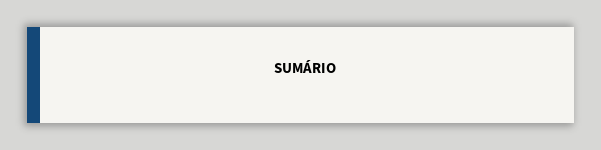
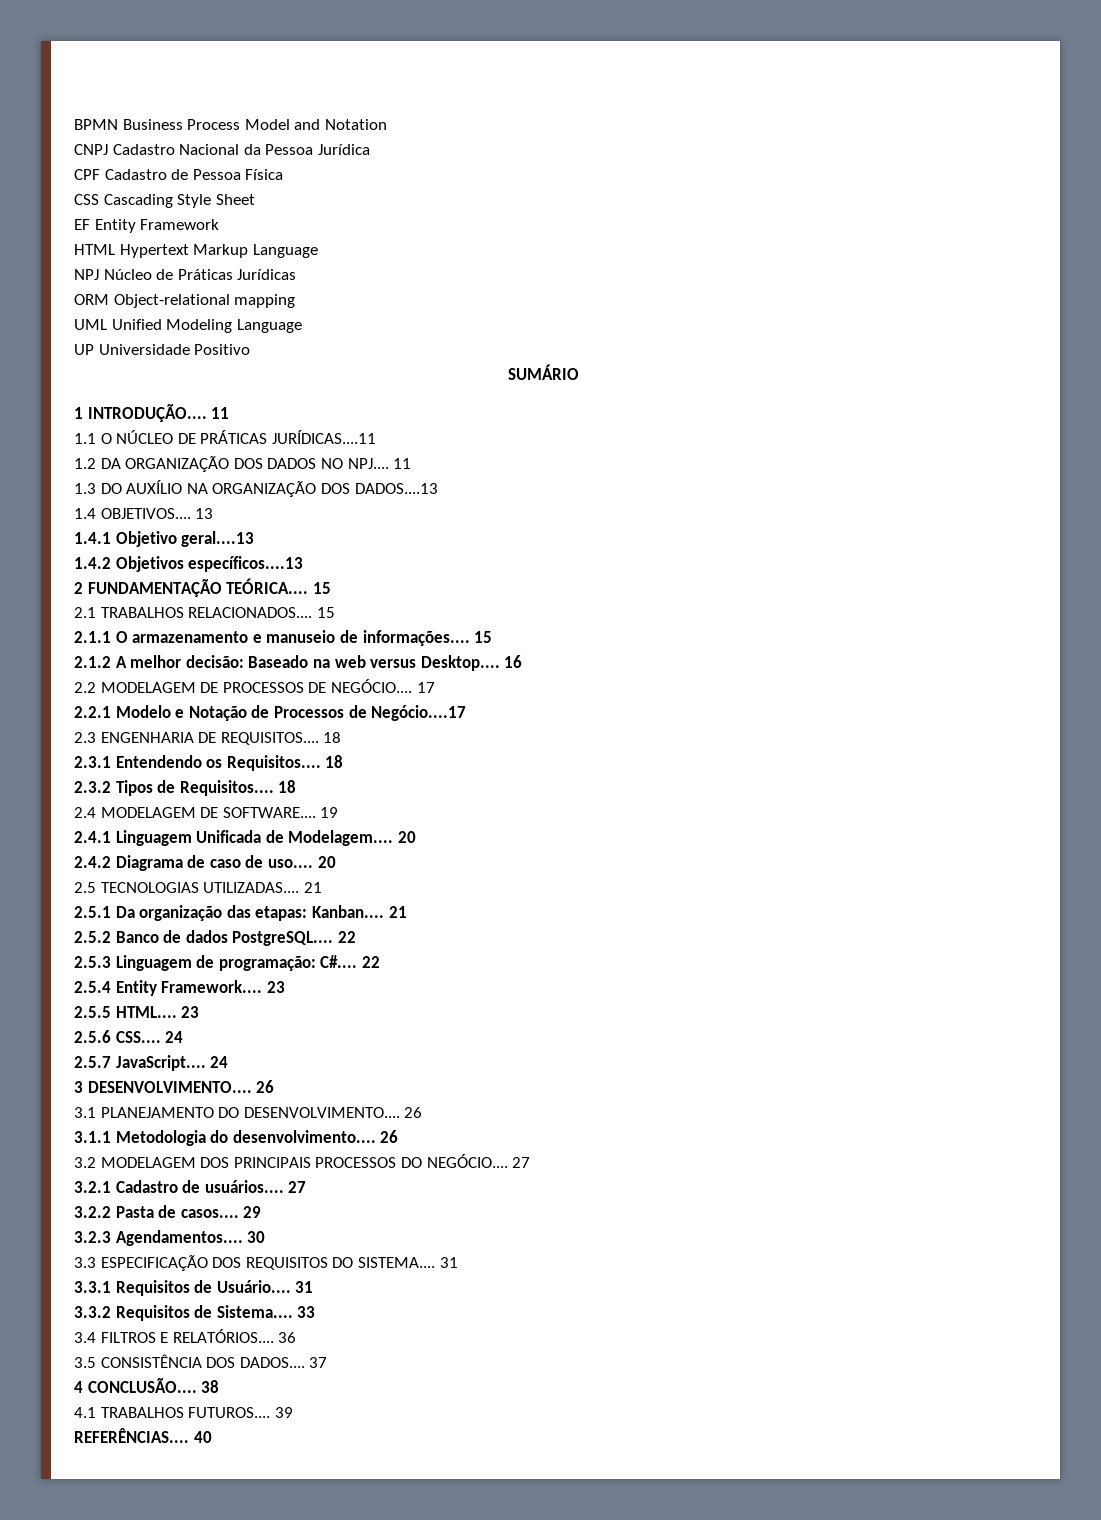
+ BPMN Business Process Model and Notation
+ CNPJ Cadastro Nacional da Pessoa Jurídica
+ CPF Cadastro de Pessoa Física
+ CSS Cascading Style Sheet
+ EF Entity Framework
+ HTML Hypertext Markup Language
+ NPJ Núcleo de Práticas Jurídicas
+ ORM Object-relational mapping
+ UML Unified Modeling Language
+ UP Universidade Positivo
  SUMÁRIO
+ 1 INTRODUÇÃO.... 11
+ 1.1 O NÚCLEO DE PRÁTICAS JURÍDICAS....11
+ 1.2 DA ORGANIZAÇÃO DOS DADOS NO NPJ.... 11
+ 1.3 DO AUXÍLIO NA ORGANIZAÇÃO DOS DADOS....13
+ 1.4 OBJETIVOS.... 13
+ 1.4.1 Objetivo geral....13
+ 1.4.2 Objetivos específicos....13
+ 2 FUNDAMENTAÇÃO TEÓRICA.... 15
+ 2.1 TRABALHOS RELACIONADOS.... 15
+ 2.1.1 O armazenamento e manuseio de informações.... 15
+ 2.1.2 A melhor decisão: Baseado na web versus Desktop.... 16
+ 2.2 MODELAGEM DE PROCESSOS DE NEGÓCIO.... 17
+ 2.2.1 Modelo e Notação de Processos de Negócio....17
+ 2.3 ENGENHARIA DE REQUISITOS.... 18
+ 2.3.1 Entendendo os Requisitos.... 18
+ 2.3.2 Tipos de Requisitos.... 18
+ 2.4 MODELAGEM DE SOFTWARE.... 19
+ 2.4.1 Linguagem Unificada de Modelagem.... 20
+ 2.4.2 Diagrama de caso de uso.... 20
+ 2.5 TECNOLOGIAS UTILIZADAS.... 21
+ 2.5.1 Da organização das etapas: Kanban.... 21
+ 2.5.2 Banco de dados PostgreSQL.... 22
+ 2.5.3 Linguagem de programação: C#.... 22
+ 2.5.4 Entity Framework.... 23
+ 2.5.5 HTML.... 23
+ 2.5.6 CSS.... 24
+ 2.5.7 JavaScript.... 24
+ 3 DESENVOLVIMENTO.... 26
+ 3.1 PLANEJAMENTO DO DESENVOLVIMENTO.... 26
+ 3.1.1 Metodologia do desenvolvimento.... 26
+ 3.2 MODELAGEM DOS PRINCIPAIS PROCESSOS DO NEGÓCIO.... 27
+ 3.2.1 Cadastro de usuários.... 27
+ 3.2.2 Pasta de casos.... 29
+ 3.2.3 Agendamentos.... 30
+ 3.3 ESPECIFICAÇÃO DOS REQUISITOS DO SISTEMA.... 31
+ 3.3.1 Requisitos de Usuário.... 31
+ 3.3.2 Requisitos de Sistema.... 33
+ 3.4 FILTROS E RELATÓRIOS.... 36
+ 3.5 CONSISTÊNCIA DOS DADOS.... 37
+ 4 CONCLUSÃO.... 38
+ 4.1 TRABALHOS FUTUROS.... 39
+ REFERÊNCIAS.... 40

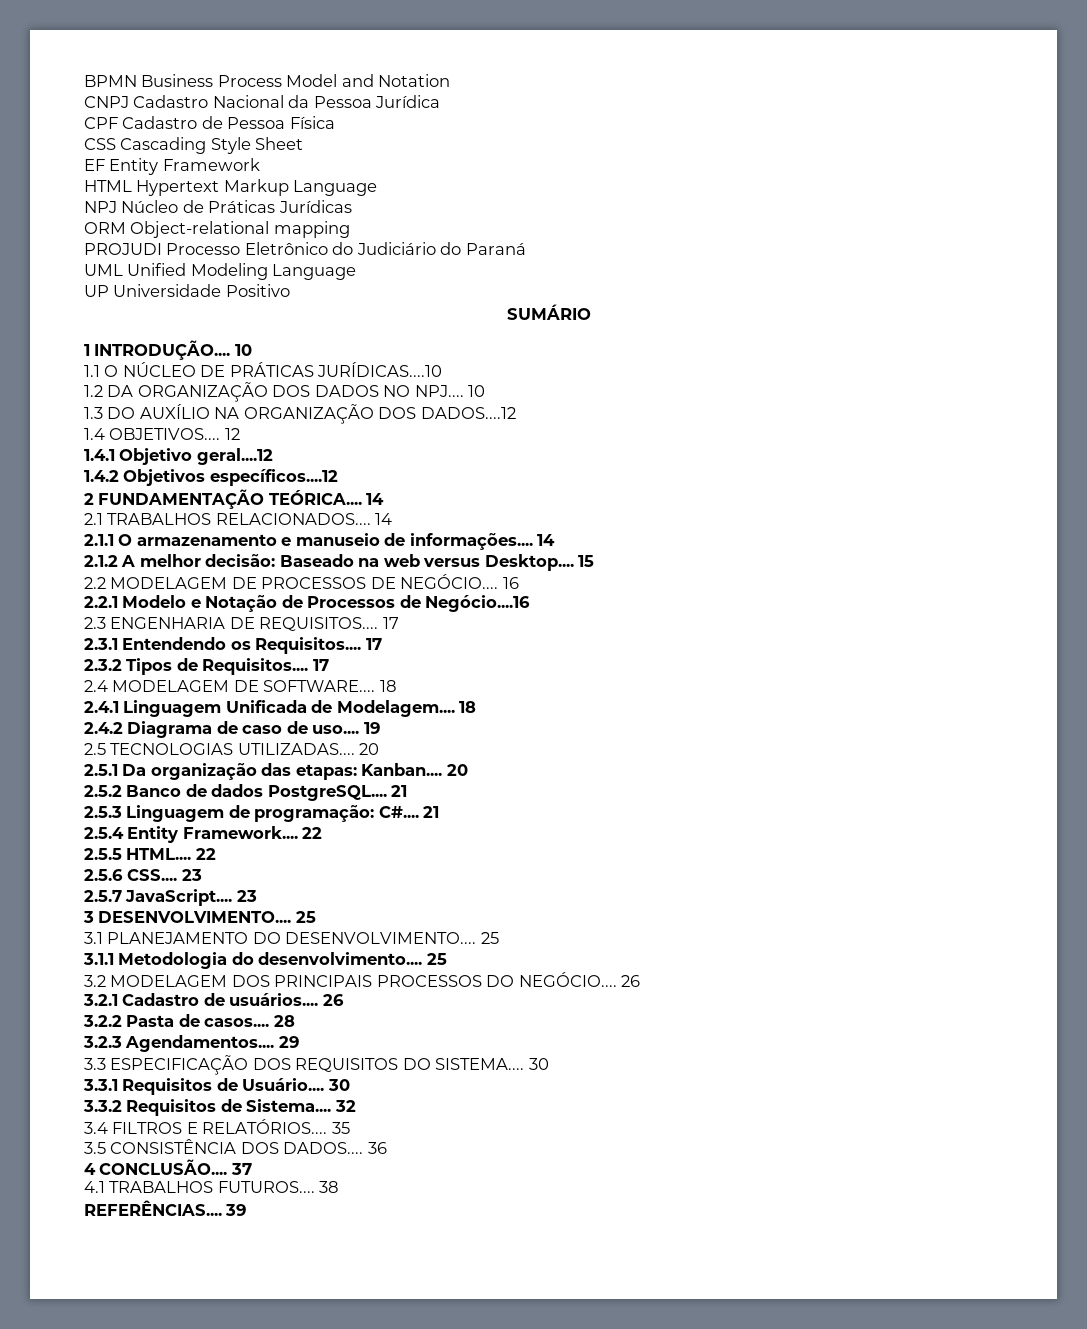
+ PROJUDI Processo Eletrônico do Judiciário do Paraná
- 1 INTRODUÇÃO.... 11
+ 1 INTRODUÇÃO.... 10
- 1.1 O NÚCLEO DE PRÁTICAS JURÍDICAS....11
+ 1.1 O NÚCLEO DE PRÁTICAS JURÍDICAS....10
- 1.2 DA ORGANIZAÇÃO DOS DADOS NO NPJ.... 11
+ 1.2 DA ORGANIZAÇÃO DOS DADOS NO NPJ.... 10
- 1.3 DO AUXÍLIO NA ORGANIZAÇÃO DOS DADOS....13
+ 1.3 DO AUXÍLIO NA ORGANIZAÇÃO DOS DADOS....12
- 13
+ 12
- 1.4.1 Objetivo geral....13
+ 1.4.1 Objetivo geral....12
- 1.4.2 Objetivos específicos....13
+ 1.4.2 Objetivos específicos....12
- 2 FUNDAMENTAÇÃO TEÓRICA.... 15
+ 2 FUNDAMENTAÇÃO TEÓRICA.... 14
- 2.1 TRABALHOS RELACIONADOS.... 15
+ 2.1 TRABALHOS RELACIONADOS.... 14
- 2.1.1 O armazenamento e manuseio de informações.... 15
+ 2.1.1 O armazenamento e manuseio de informações.... 14
- 16
+ 15
- 17
+ 16
- 2.2.1 Modelo e Notação de Processos de Negócio....17
+ 2.2.1 Modelo e Notação de Processos de Negócio....16
- 2.3 ENGENHARIA DE REQUISITOS.... 18
+ 2.3 ENGENHARIA DE REQUISITOS.... 17
- 2.3.1 Entendendo os Requisitos.... 18
+ 2.3.1 Entendendo os Requisitos.... 17
- 2.3.2 Tipos de Requisitos.... 18
+ 2.3.2 Tipos de Requisitos.... 17
- 2.4 MODELAGEM DE SOFTWARE.... 19
+ 2.4 MODELAGEM DE SOFTWARE.... 18
- 2.4.1 Linguagem Unificada de Modelagem.... 20
+ 2.4.1 Linguagem Unificada de Modelagem.... 18
- 2.4.2 Diagrama de caso de uso.... 20
+ 2.4.2 Diagrama de caso de uso.... 19
- 2.5 TECNOLOGIAS UTILIZADAS.... 21
+ 2.5 TECNOLOGIAS UTILIZADAS.... 20
- 2.5.1 Da organização das etapas: Kanban.... 21
+ 2.5.1 Da organização das etapas: Kanban.... 20
- 2.5.2 Banco de dados PostgreSQL.... 22
+ 2.5.2 Banco de dados PostgreSQL.... 21
- 2.5.3 Linguagem de programação: C#.... 22
+ 2.5.3 Linguagem de programação: C#.... 21
- 2.5.4 Entity Framework.... 23
+ 2.5.4 Entity Framework.... 22
- 2.5.5 HTML.... 23
+ 2.5.5 HTML.... 22
- 2.5.6 CSS.... 24
+ 2.5.6 CSS.... 23
- 2.5.7 JavaScript.... 24
+ 2.5.7 JavaScript.... 23
- 3 DESENVOLVIMENTO.... 26
+ 3 DESENVOLVIMENTO.... 25
- 3.1 PLANEJAMENTO DO DESENVOLVIMENTO.... 26
+ 3.1 PLANEJAMENTO DO DESENVOLVIMENTO.... 25
- 3.1.1 Metodologia do desenvolvimento.... 26
+ 3.1.1 Metodologia do desenvolvimento.... 25
- 3.2 MODELAGEM DOS PRINCIPAIS PROCESSOS DO NEGÓCIO.... 27
+ 3.2 MODELAGEM DOS PRINCIPAIS PROCESSOS DO NEGÓCIO.... 26
- 3.2.1 Cadastro de usuários.... 27
+ 3.2.1 Cadastro de usuários.... 26
- 29
+ 28
- 30
+ 29
- 3.3 ESPECIFICAÇÃO DOS REQUISITOS DO SISTEMA.... 31
+ 3.3 ESPECIFICAÇÃO DOS REQUISITOS DO SISTEMA.... 30
- 3.3.1 Requisitos de Usuário.... 31
+ 3.3.1 Requisitos de Usuário.... 30
- 33
+ 32
- 36
+ 35
- 37
+ 36
- 38
+ 37
- 39
+ 38
- 40
+ 39

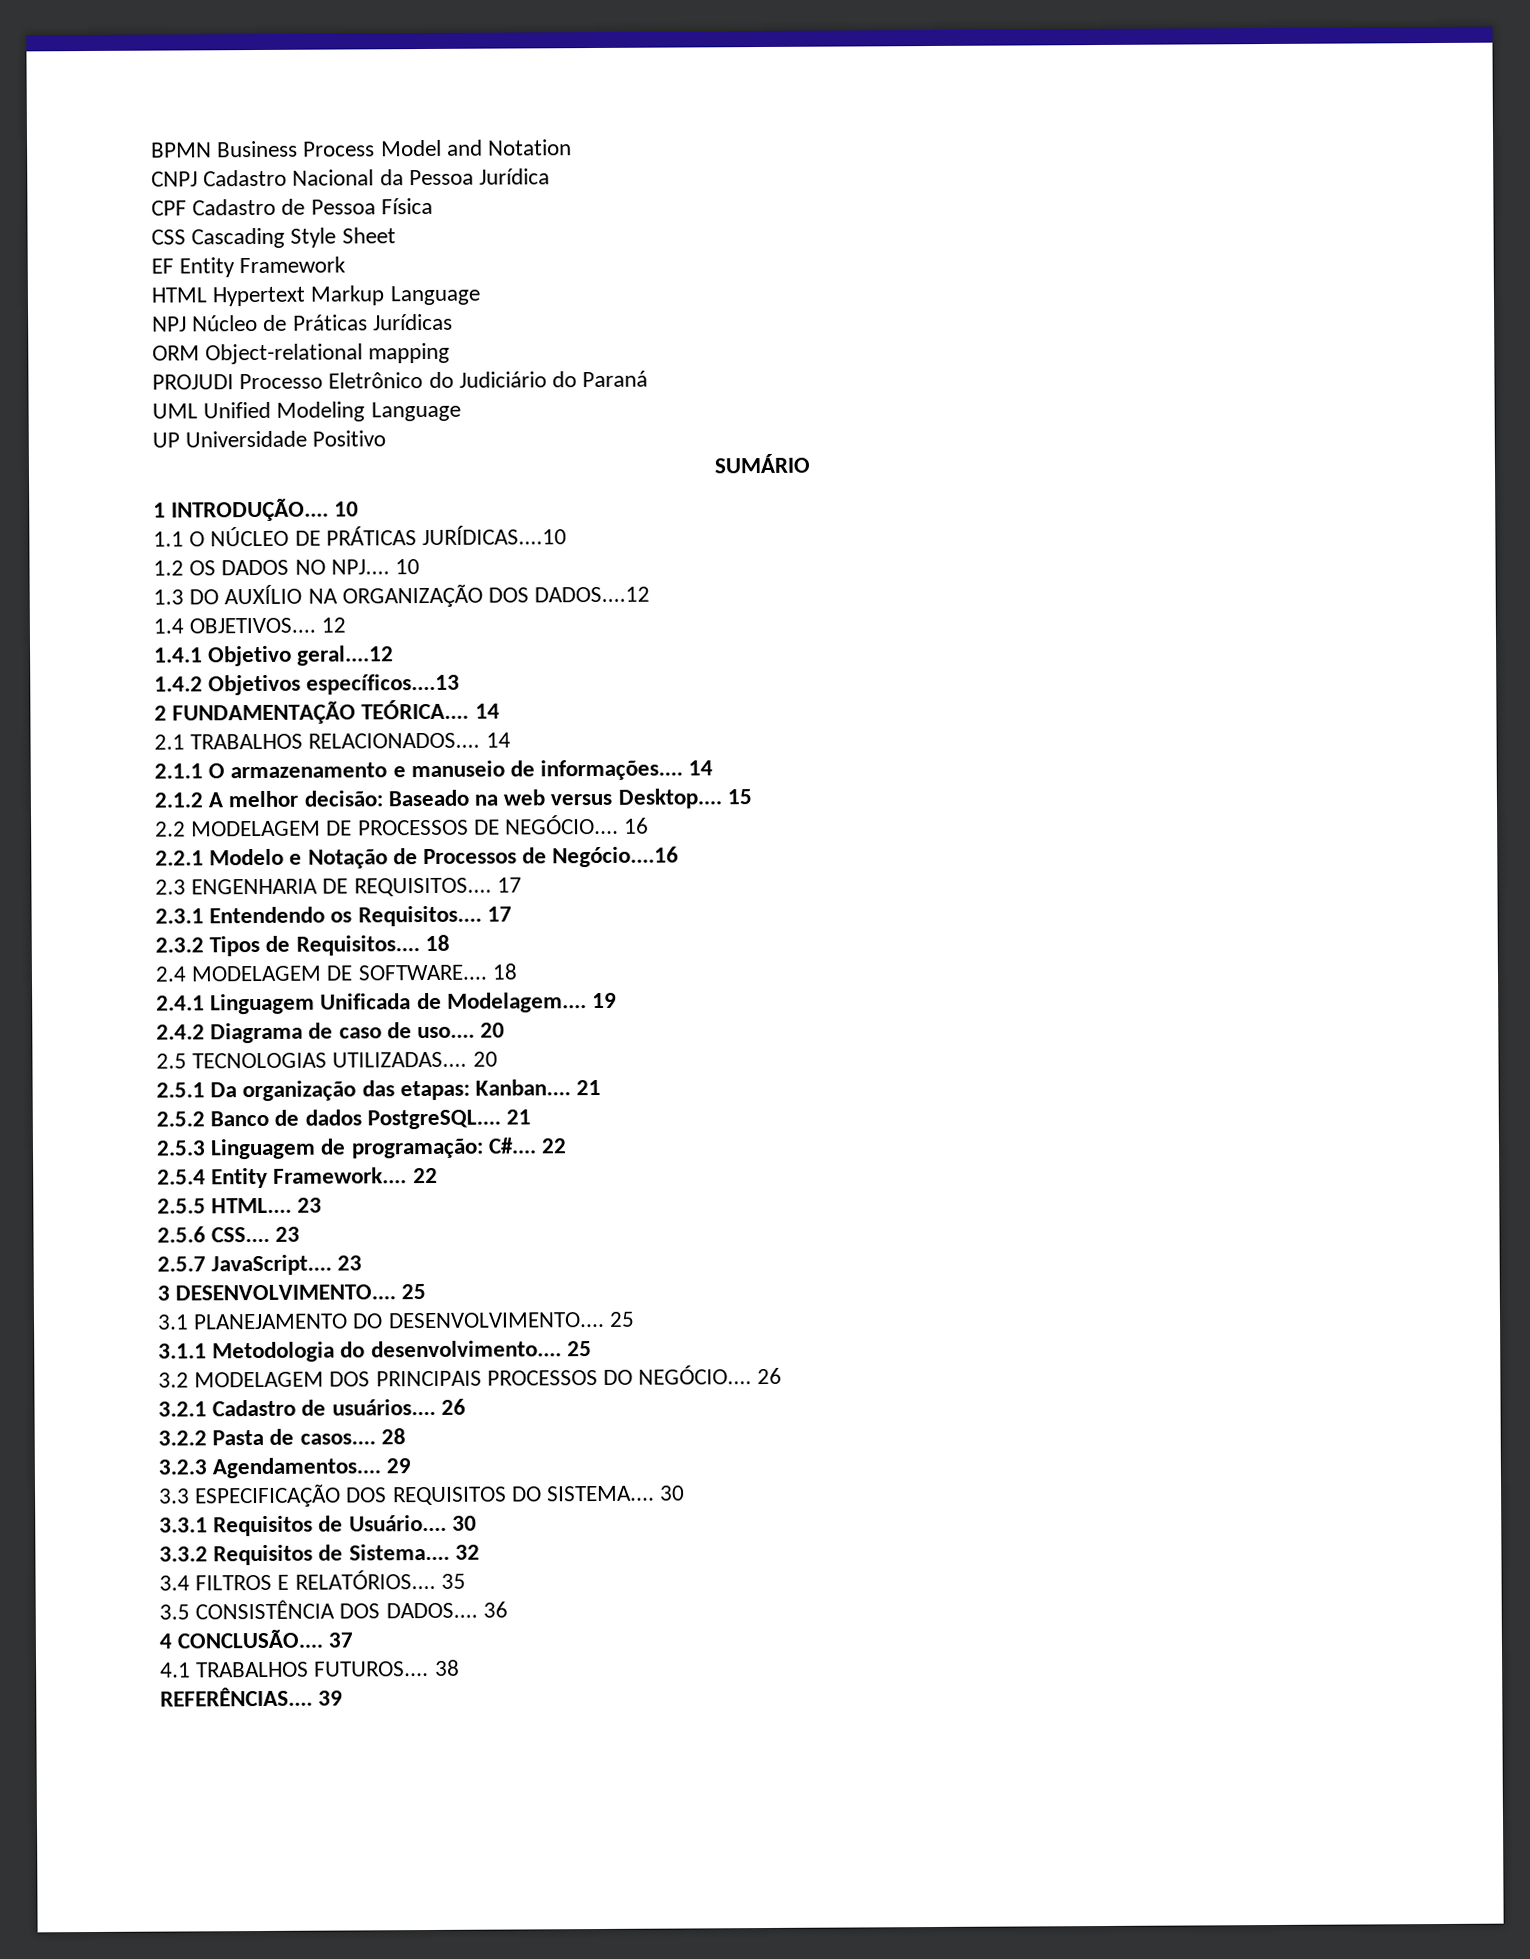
- 1.2 DA ORGANIZAÇÃO DOS DADOS NO NPJ....
+ 1.2 OS DADOS NO NPJ....
- 1.4.2 Objetivos específicos....12
+ 1.4.2 Objetivos específicos....13
- 2.3.2 Tipos de Requisitos.... 17
+ 2.3.2 Tipos de Requisitos.... 18
- 2.4.1 Linguagem Unificada de Modelagem.... 18
+ 2.4.1 Linguagem Unificada de Modelagem.... 19
- 2.4.2 Diagrama de caso de uso.... 19
+ 2.4.2 Diagrama de caso de uso.... 20
- 2.5.1 Da organização das etapas: Kanban.... 20
+ 2.5.1 Da organização das etapas: Kanban.... 21
- 2.5.3 Linguagem de programação: C#.... 21
+ 2.5.3 Linguagem de programação: C#.... 22
- 2.5.5 HTML.... 22
+ 2.5.5 HTML.... 23

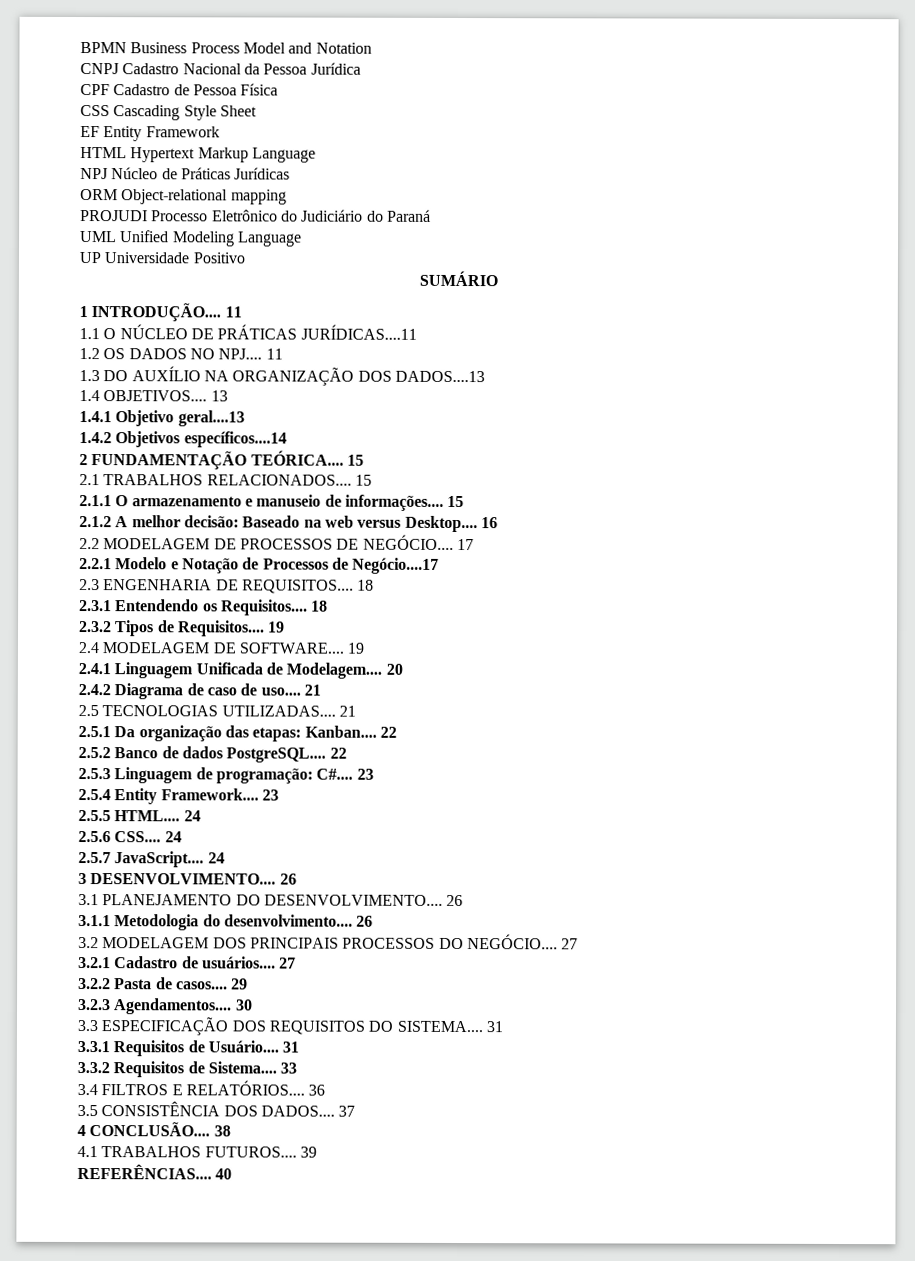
- 1 INTRODUÇÃO.... 10
+ 1 INTRODUÇÃO.... 11
- 1.1 O NÚCLEO DE PRÁTICAS JURÍDICAS....10
+ 1.1 O NÚCLEO DE PRÁTICAS JURÍDICAS....11
- 1.2 OS DADOS NO NPJ.... 10
+ 1.2 OS DADOS NO NPJ.... 11
- 1.3 DO AUXÍLIO NA ORGANIZAÇÃO DOS DADOS....12
+ 1.3 DO AUXÍLIO NA ORGANIZAÇÃO DOS DADOS....13
- 12
+ 13
- 1.4.1 Objetivo geral....12
+ 1.4.1 Objetivo geral....13
- 1.4.2 Objetivos específicos....13
+ 1.4.2 Objetivos específicos....14
- 2 FUNDAMENTAÇÃO TEÓRICA.... 14
+ 2 FUNDAMENTAÇÃO TEÓRICA.... 15
- 2.1 TRABALHOS RELACIONADOS.... 14
+ 2.1 TRABALHOS RELACIONADOS.... 15
- 2.1.1 O armazenamento e manuseio de informações.... 14
+ 2.1.1 O armazenamento e manuseio de informações.... 15
- 15
+ 16
- 16
+ 17
- 2.2.1 Modelo e Notação de Processos de Negócio....16
+ 2.2.1 Modelo e Notação de Processos de Negócio....17
- 2.3 ENGENHARIA DE REQUISITOS.... 17
+ 2.3 ENGENHARIA DE REQUISITOS.... 18
- 2.3.1 Entendendo os Requisitos.... 17
+ 2.3.1 Entendendo os Requisitos.... 18
- 2.3.2 Tipos de Requisitos.... 18
+ 2.3.2 Tipos de Requisitos.... 19
- 2.4 MODELAGEM DE SOFTWARE.... 18
+ 2.4 MODELAGEM DE SOFTWARE.... 19
- 19
+ 20
- 2.4.2 Diagrama de caso de uso.... 20
+ 2.4.2 Diagrama de caso de uso.... 21
- 2.5 TECNOLOGIAS UTILIZADAS.... 20
+ 2.5 TECNOLOGIAS UTILIZADAS.... 21
- 2.5.1 Da organização das etapas: Kanban.... 21
+ 2.5.1 Da organização das etapas: Kanban.... 22
- 2.5.2 Banco de dados PostgreSQL.... 21
+ 2.5.2 Banco de dados PostgreSQL.... 22
- 2.5.3 Linguagem de programação: C#.... 22
+ 2.5.3 Linguagem de programação: C#.... 23
- 2.5.4 Entity Framework.... 22
+ 2.5.4 Entity Framework.... 23
- 2.5.5 HTML.... 23
+ 2.5.5 HTML.... 24
- 2.5.6 CSS.... 23
+ 2.5.6 CSS.... 24
- 2.5.7 JavaScript.... 23
+ 2.5.7 JavaScript.... 24
- 3 DESENVOLVIMENTO.... 25
+ 3 DESENVOLVIMENTO.... 26
- 3.1 PLANEJAMENTO DO DESENVOLVIMENTO.... 25
+ 3.1 PLANEJAMENTO DO DESENVOLVIMENTO.... 26
- 3.1.1 Metodologia do desenvolvimento.... 25
+ 3.1.1 Metodologia do desenvolvimento.... 26
- 3.2 MODELAGEM DOS PRINCIPAIS PROCESSOS DO NEGÓCIO.... 26
+ 3.2 MODELAGEM DOS PRINCIPAIS PROCESSOS DO NEGÓCIO.... 27
- 3.2.1 Cadastro de usuários.... 26
+ 3.2.1 Cadastro de usuários.... 27
- 28
+ 29
- 29
+ 30
- 3.3 ESPECIFICAÇÃO DOS REQUISITOS DO SISTEMA.... 30
+ 3.3 ESPECIFICAÇÃO DOS REQUISITOS DO SISTEMA.... 31
- 3.3.1 Requisitos de Usuário.... 30
+ 3.3.1 Requisitos de Usuário.... 31
- 32
+ 33
- 35
+ 36
- 36
+ 37
- 37
+ 38
- 38
+ 39
- 39
+ 40

